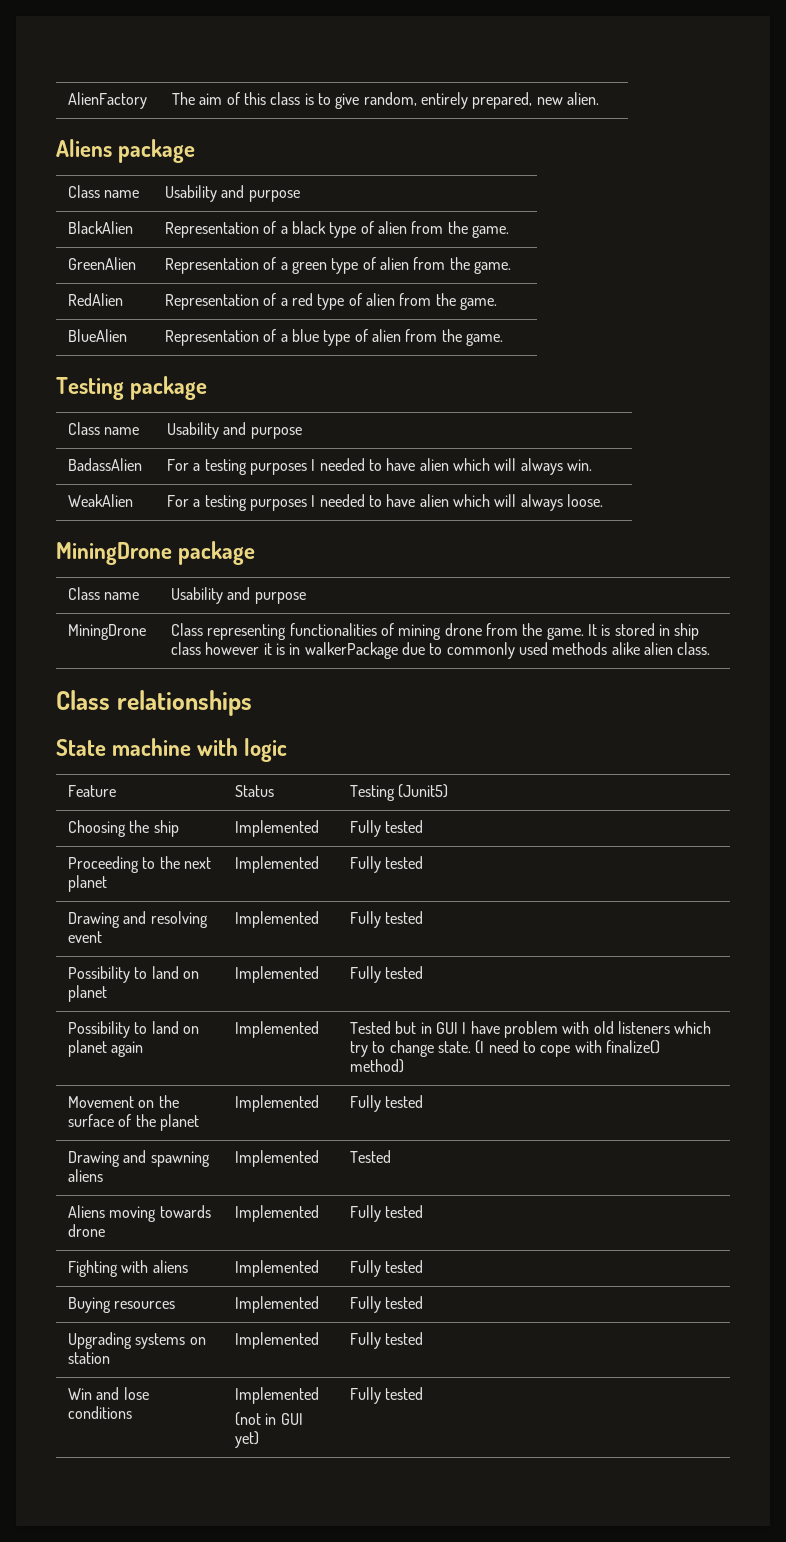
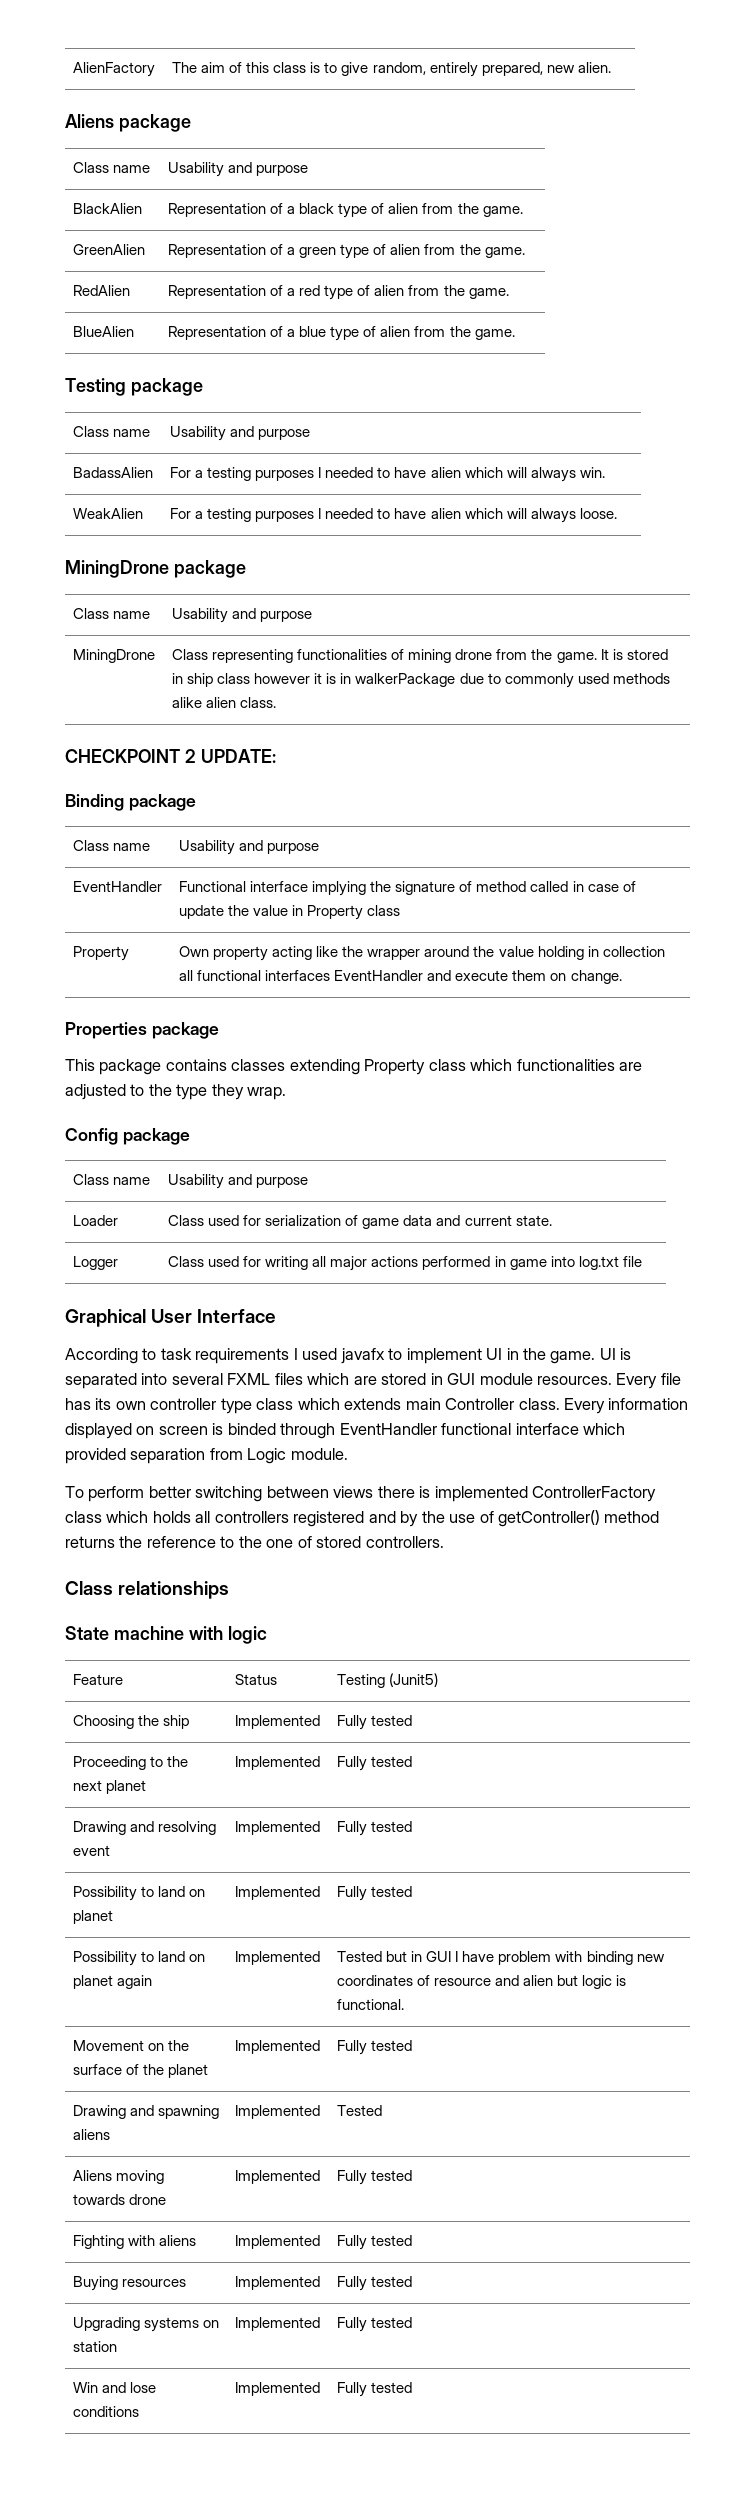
+ CHECKPOINT 2 UPDATE:
+ Binding package
+ Class name | Usability and purpose
+ EventHandler | Functional interface implying the signature of method called in case of update the value in Property class
+ Property | Own property acting like the wrapper around the value holding in collection all functional interfaces EventHandler and execute them on change.
+ Properties package
+ This package contains classes extending Property class which functionalities are adjusted to the type they wrap.
+ Config package
+ Class name | Usability and purpose
+ Loader | Class used for serialization of game data and current state.
+ Logger | Class used for writing all major actions performed in game into log.txt file
+ Graphical User Interface
+ According to task requirements I used javafx to implement UI in the game. UI is separated into several FXML files which are stored in GUI module resources. Every file has its own controller type class which extends main Controller class. Every information displayed on screen is binded through EventHandler functional interface which provided separation from Logic module.
+ To perform better switching between views there is implemented ControllerFactory class which holds all controllers registered and by the use of getController() method returns the reference to the one of stored controllers.
- Possibility to land on planet again | Implemented | Tested but in GUI I have problem with old listeners which try to change state. (I need to cope with finalize() method)
+ Possibility to land on planet again | Implemented | Tested but in GUI I have problem with binding new coordinates of resource and alien but logic is functional.
- Win and lose conditions | Implemented
- (not in GUI yet) | Fully tested
+ Win and lose conditions | Implemented | Fully tested

